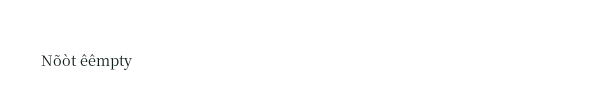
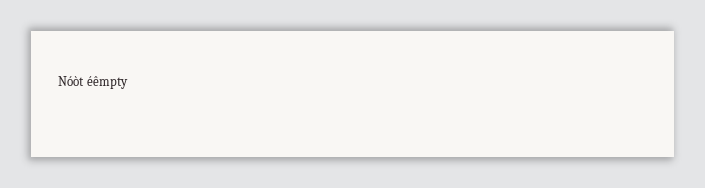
- Nõòt êêmpty
+ Nóòt éêmpty

